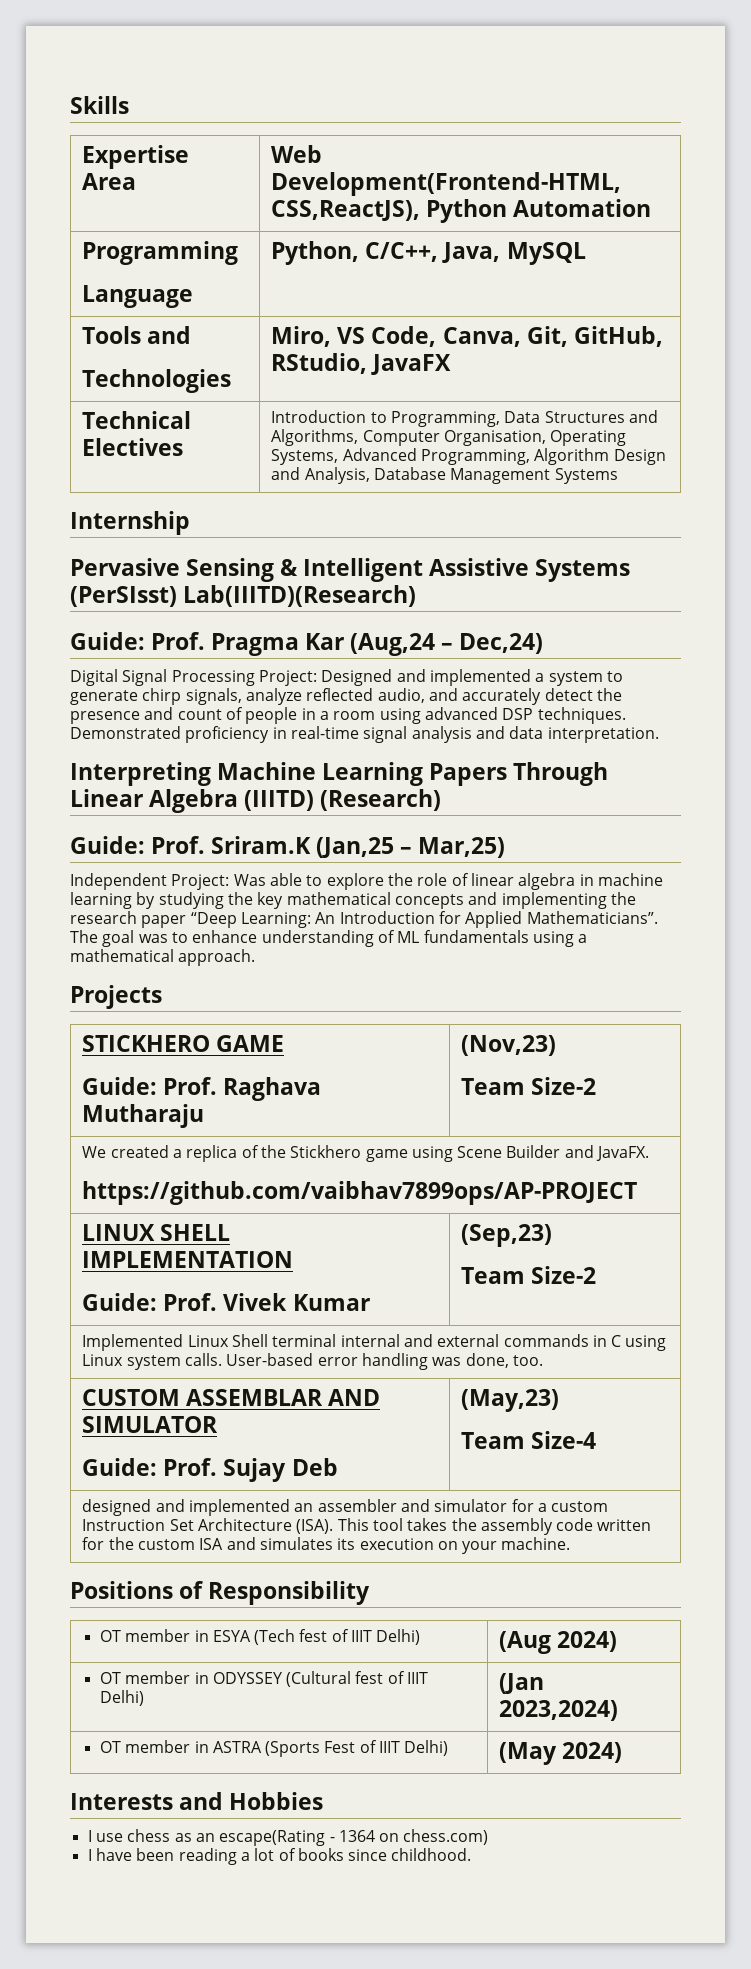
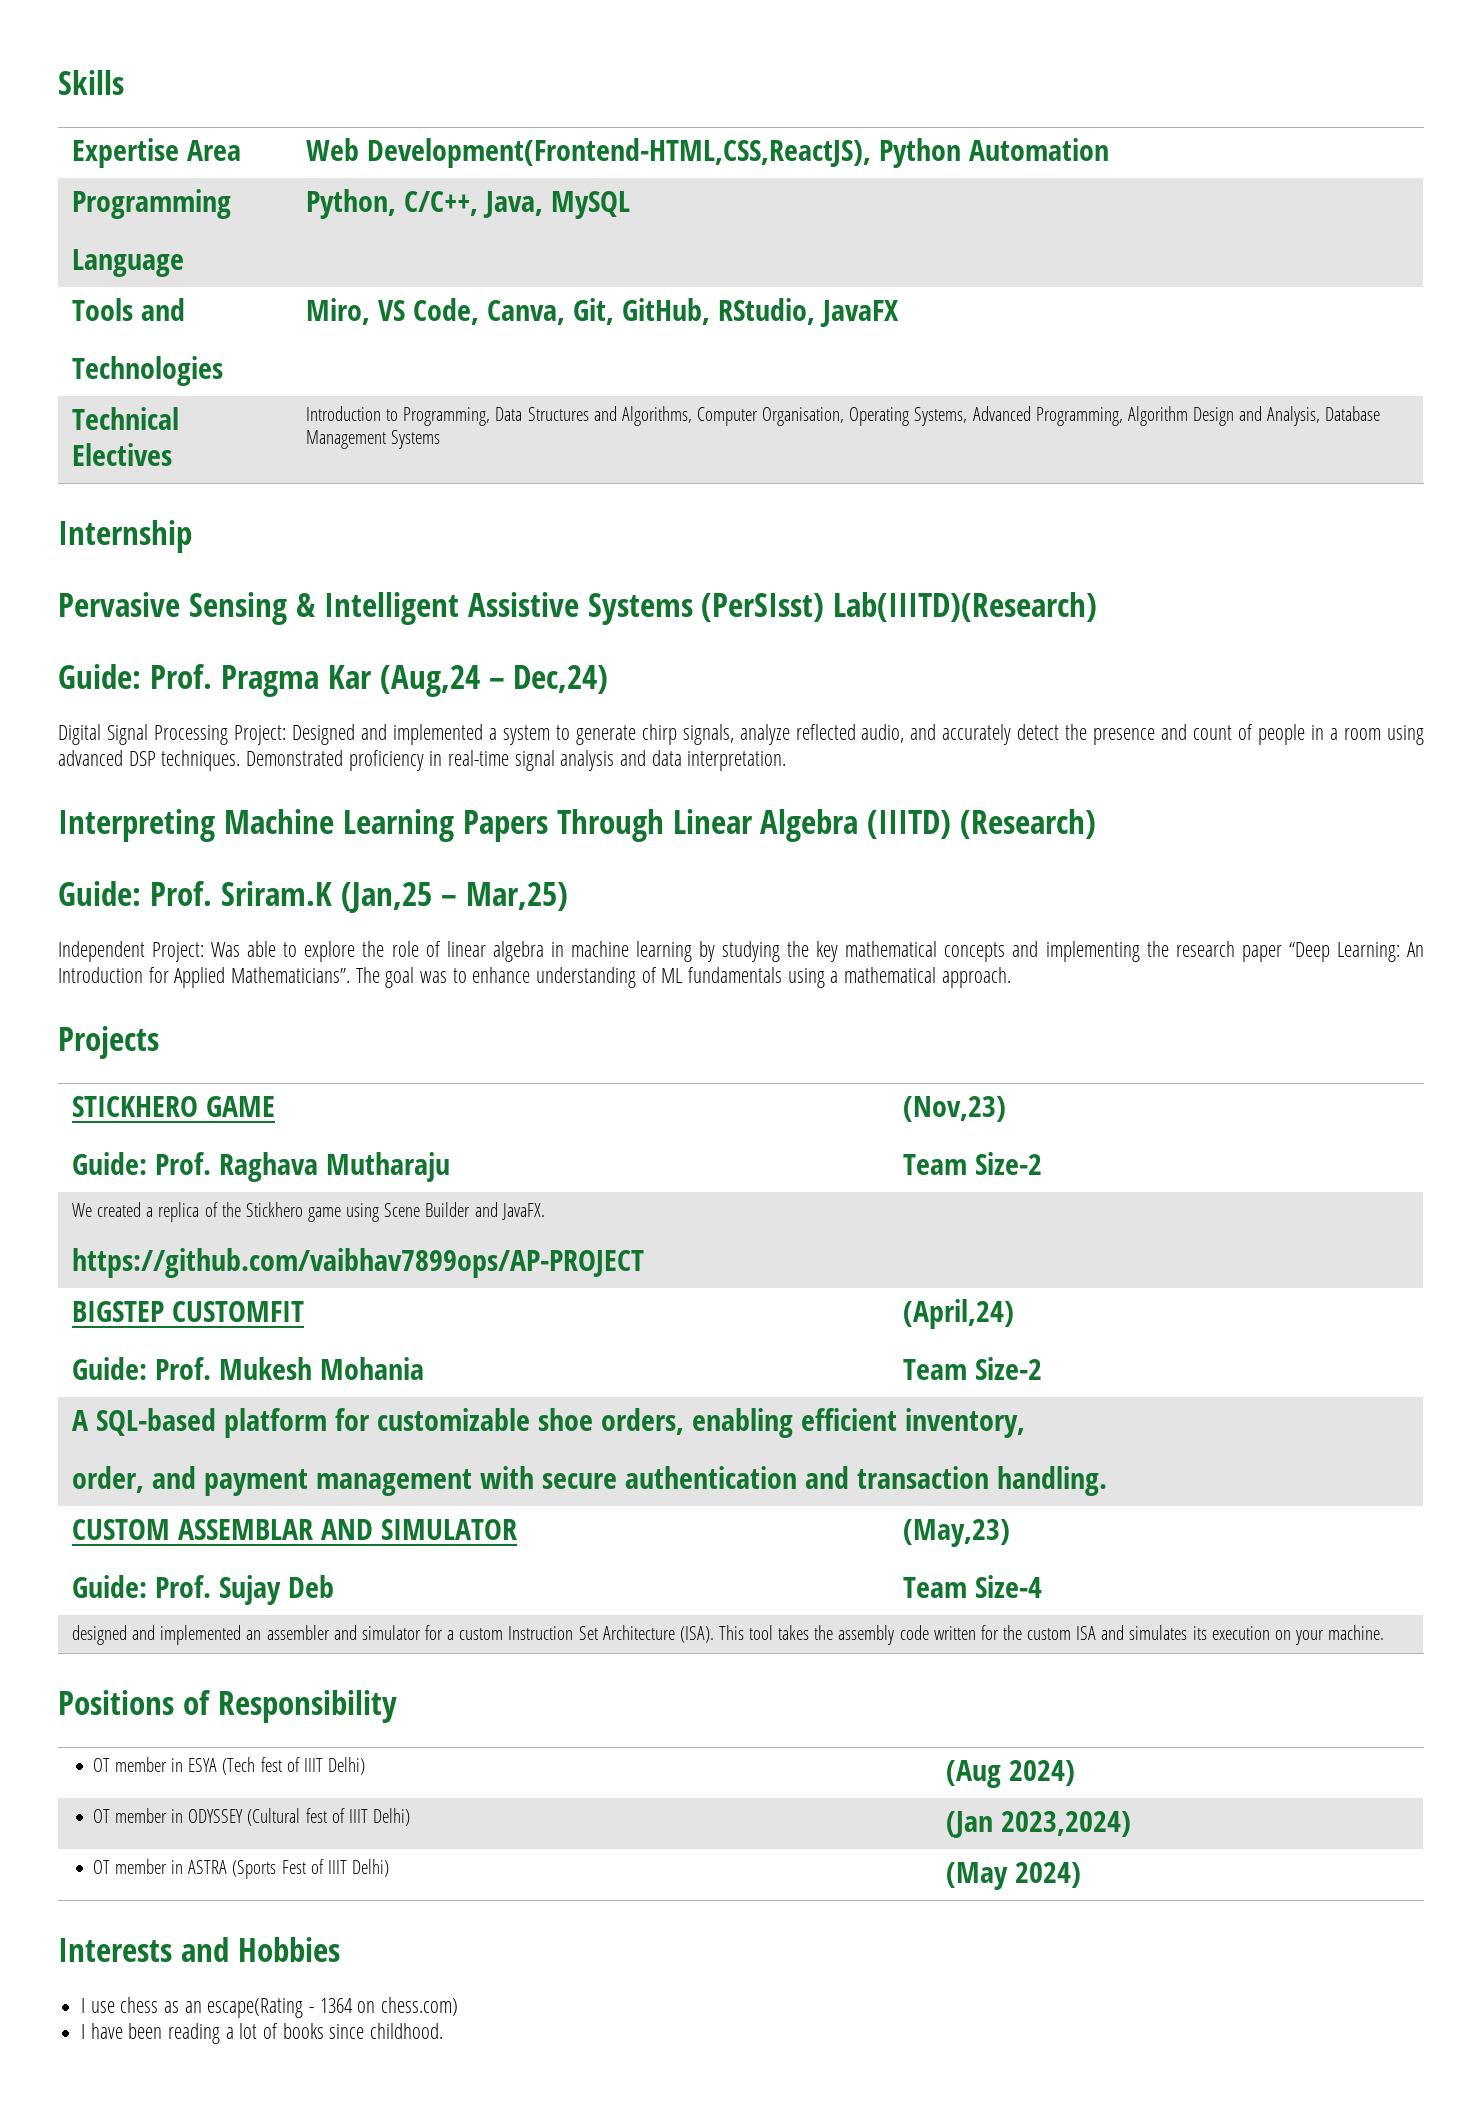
- LINUX SHELL IMPLEMENTATION
- Guide: Prof. Vivek Kumar | (Sep,23)
+ BIGSTEP CUSTOMFIT
+ Guide: Prof. Mukesh Mohania | (April,24)
  Team Size-2
- Implemented Linux Shell terminal internal and external commands in C using Linux system calls. User-based error handling was done, too.
+ A SQL-based platform for customizable shoe orders, enabling efficient inventory,
+ order, and payment management with secure authentication and transaction handling.

